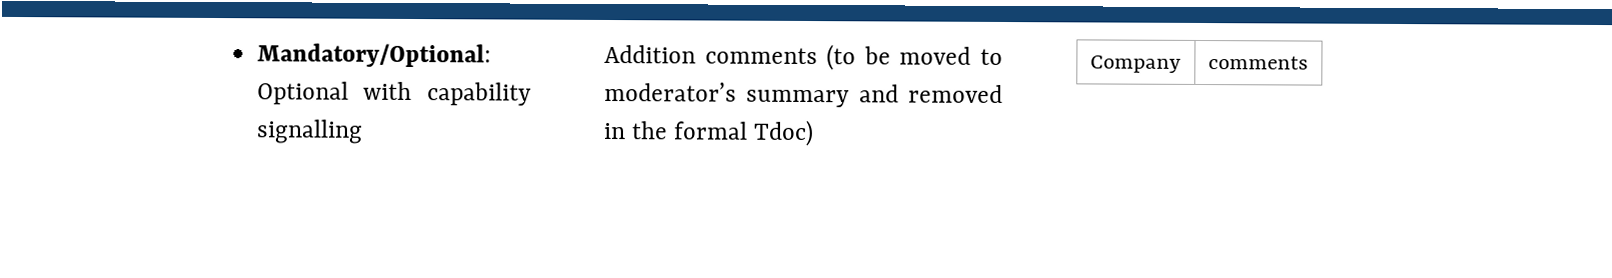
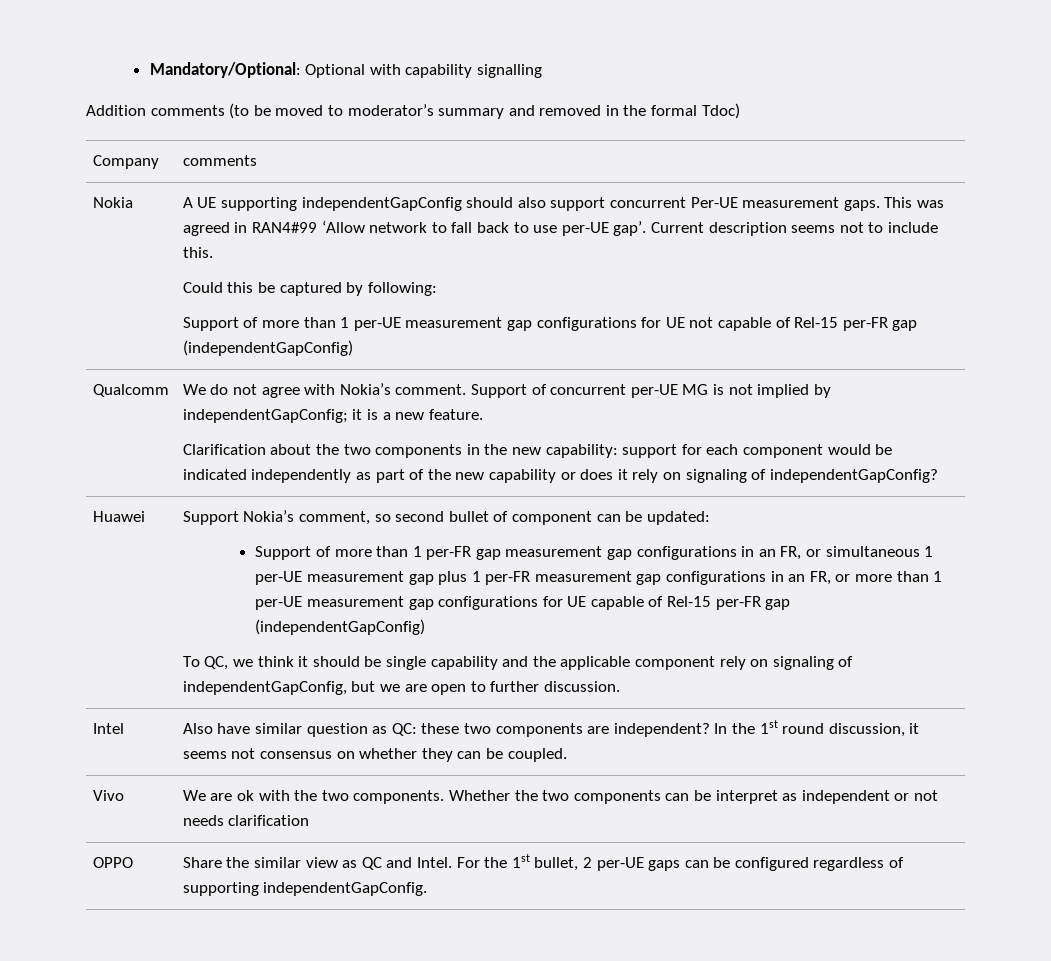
+ Nokia | A UE supporting independentGapConfig should also support concurrent Per-UE measurement gaps. This was agreed in RAN4#99 ‘Allow network to fall back to use per-UE gap’. Current description seems not to include this.
+ Could this be captured by following:
+ Support of more than 1 per-UE measurement gap configurations for UE not capable of Rel-15 per-FR gap (independentGapConfig)
+ Qualcomm | We do not agree with Nokia’s comment. Support of concurrent per-UE MG is not implied by independentGapConfig; it is a new feature.
+ Clarification about the two components in the new capability: support for each component would be indicated independently as part of the new capability or does it rely on signaling of independentGapConfig?
+ Huawei | Support Nokia’s comment, so second bullet of component can be updated:
+ Support of more than 1 per-FR gap measurement gap configurations in an FR, or simultaneous 1 per-UE measurement gap plus 1 per-FR measurement gap configurations in an FR, or more than 1 per-UE measurement gap configurations for UE capable of Rel-15 per-FR gap (independentGapConfig)
+ To QC, we think it should be single capability and the applicable component rely on signaling of independentGapConfig, but we are open to further discussion.
+ Intel | Also have similar question as QC: these two components are independent? In the 1st round discussion, it seems not consensus on whether they can be coupled.
+ Vivo | We are ok with the two components. Whether the two components can be interpret as independent or not needs clarification
+ OPPO | Share the similar view as QC and Intel. For the 1st bullet, 2 per-UE gaps can be configured regardless of supporting independentGapConfig.

